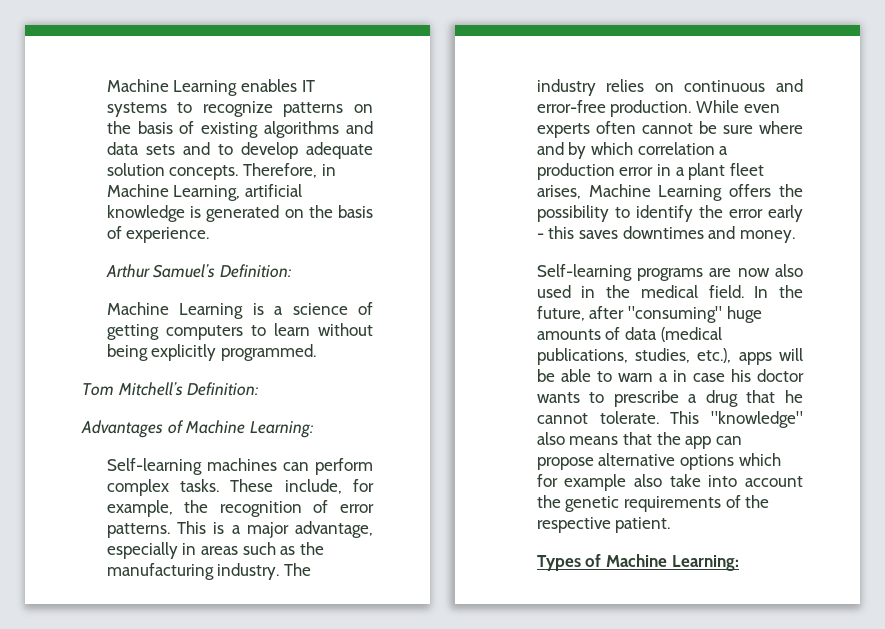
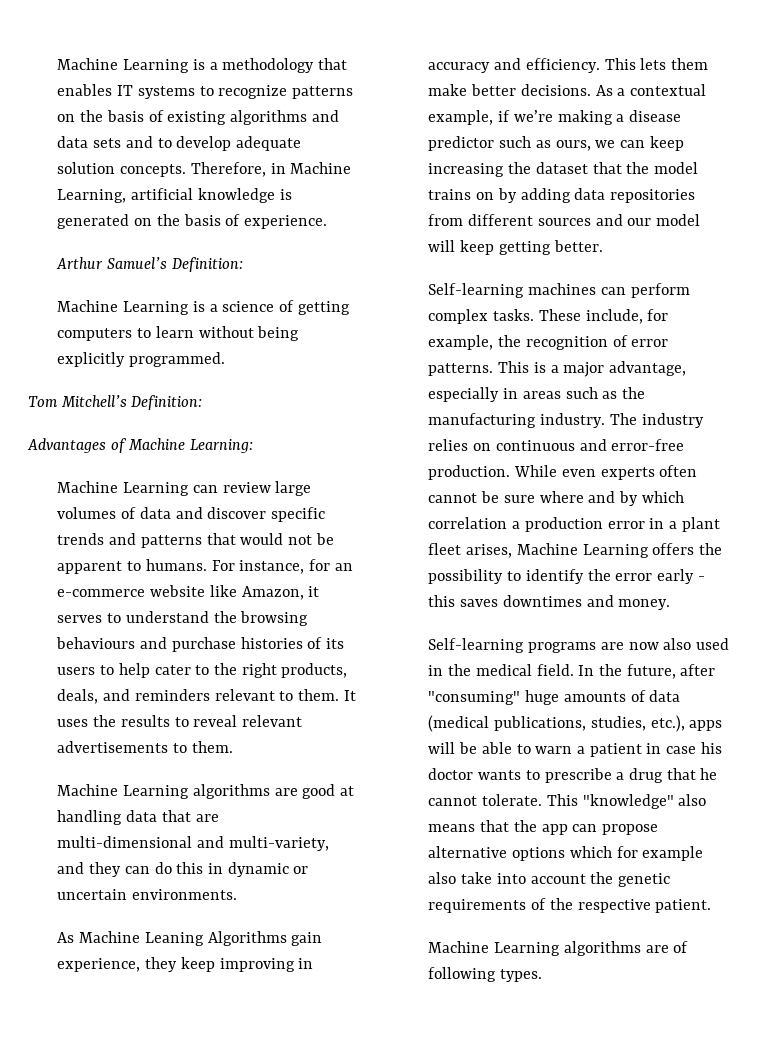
- Machine Learning enables IT systems to recognize patterns on the basis of existing algorithms and data sets and to develop adequate solution concepts.
+ Machine Learning is a methodology that enables IT systems to recognize patterns on the basis of existing algorithms and data sets and to develop adequate solution concepts.
+ Machine Learning can review large volumes of data and discover specific trends and patterns that would not be apparent to humans. For instance, for an e-commerce website like Amazon, it serves to understand the browsing behaviours and purchase histories of its users to help cater to the right products, deals, and reminders relevant to them. It uses the results to reveal relevant advertisements to them.
+ Machine Learning algorithms are good at handling data that are multi-dimensional and multi-variety, and they can do this in dynamic or uncertain environments.
+ As Machine Leaning Algorithms gain experience, they keep improving in accuracy and efficiency. This lets them make better decisions. As a contextual example, if we’re making a disease predictor such as ours, we can keep increasing the dataset that the model trains on by adding data repositories from different sources and our model will keep getting better.
- In the future, after "consuming" huge amounts of data (medical publications, studies, etc.), apps will be able to warn a in case his doctor wants to prescribe a drug that he cannot tolerate.
+ In the future, after "consuming" huge amounts of data (medical publications, studies, etc.), apps will be able to warn a patient in case his doctor wants to prescribe a drug that he cannot tolerate.
- Types of Machine Learning:
+ Machine Learning algorithms are of following types.

